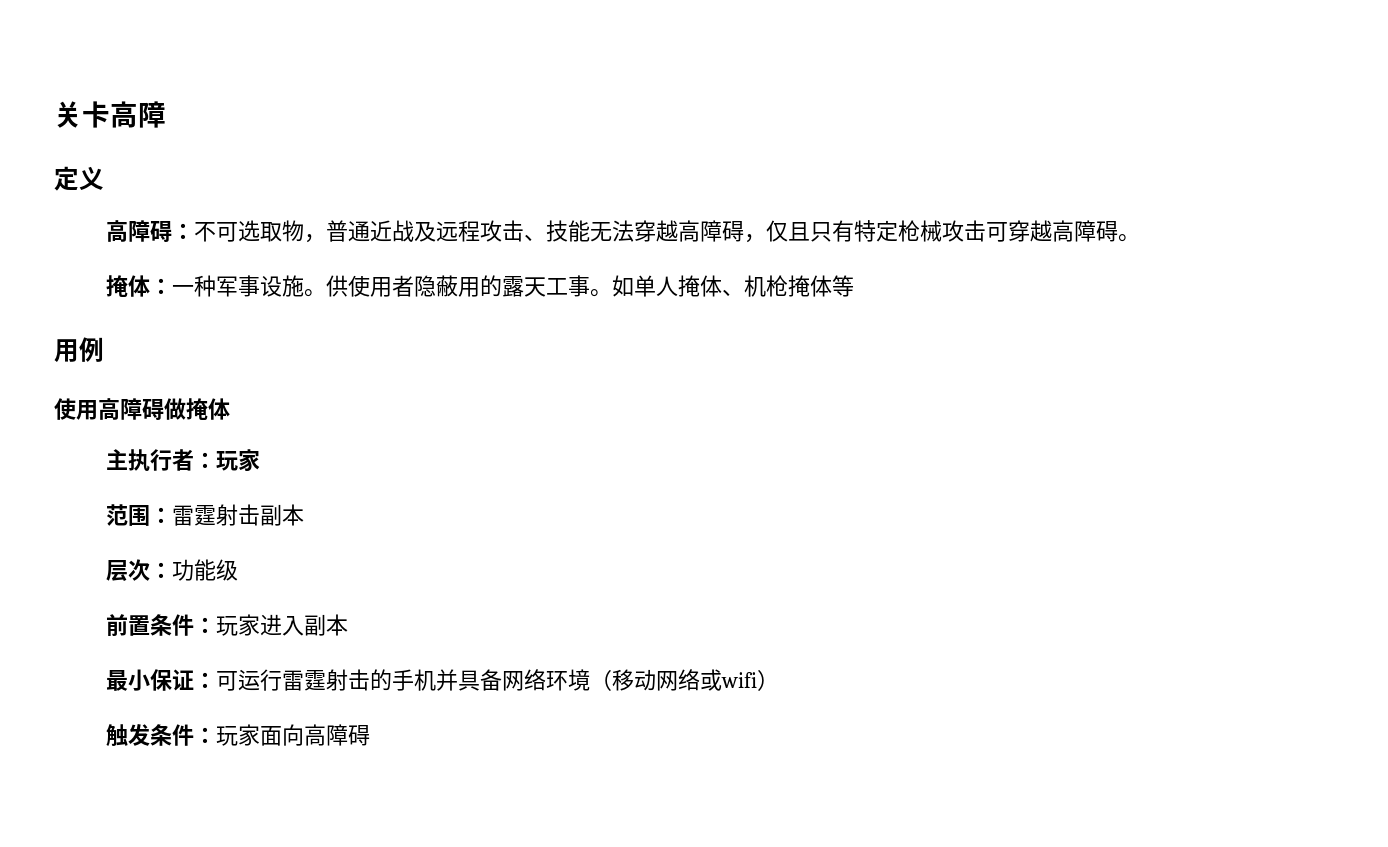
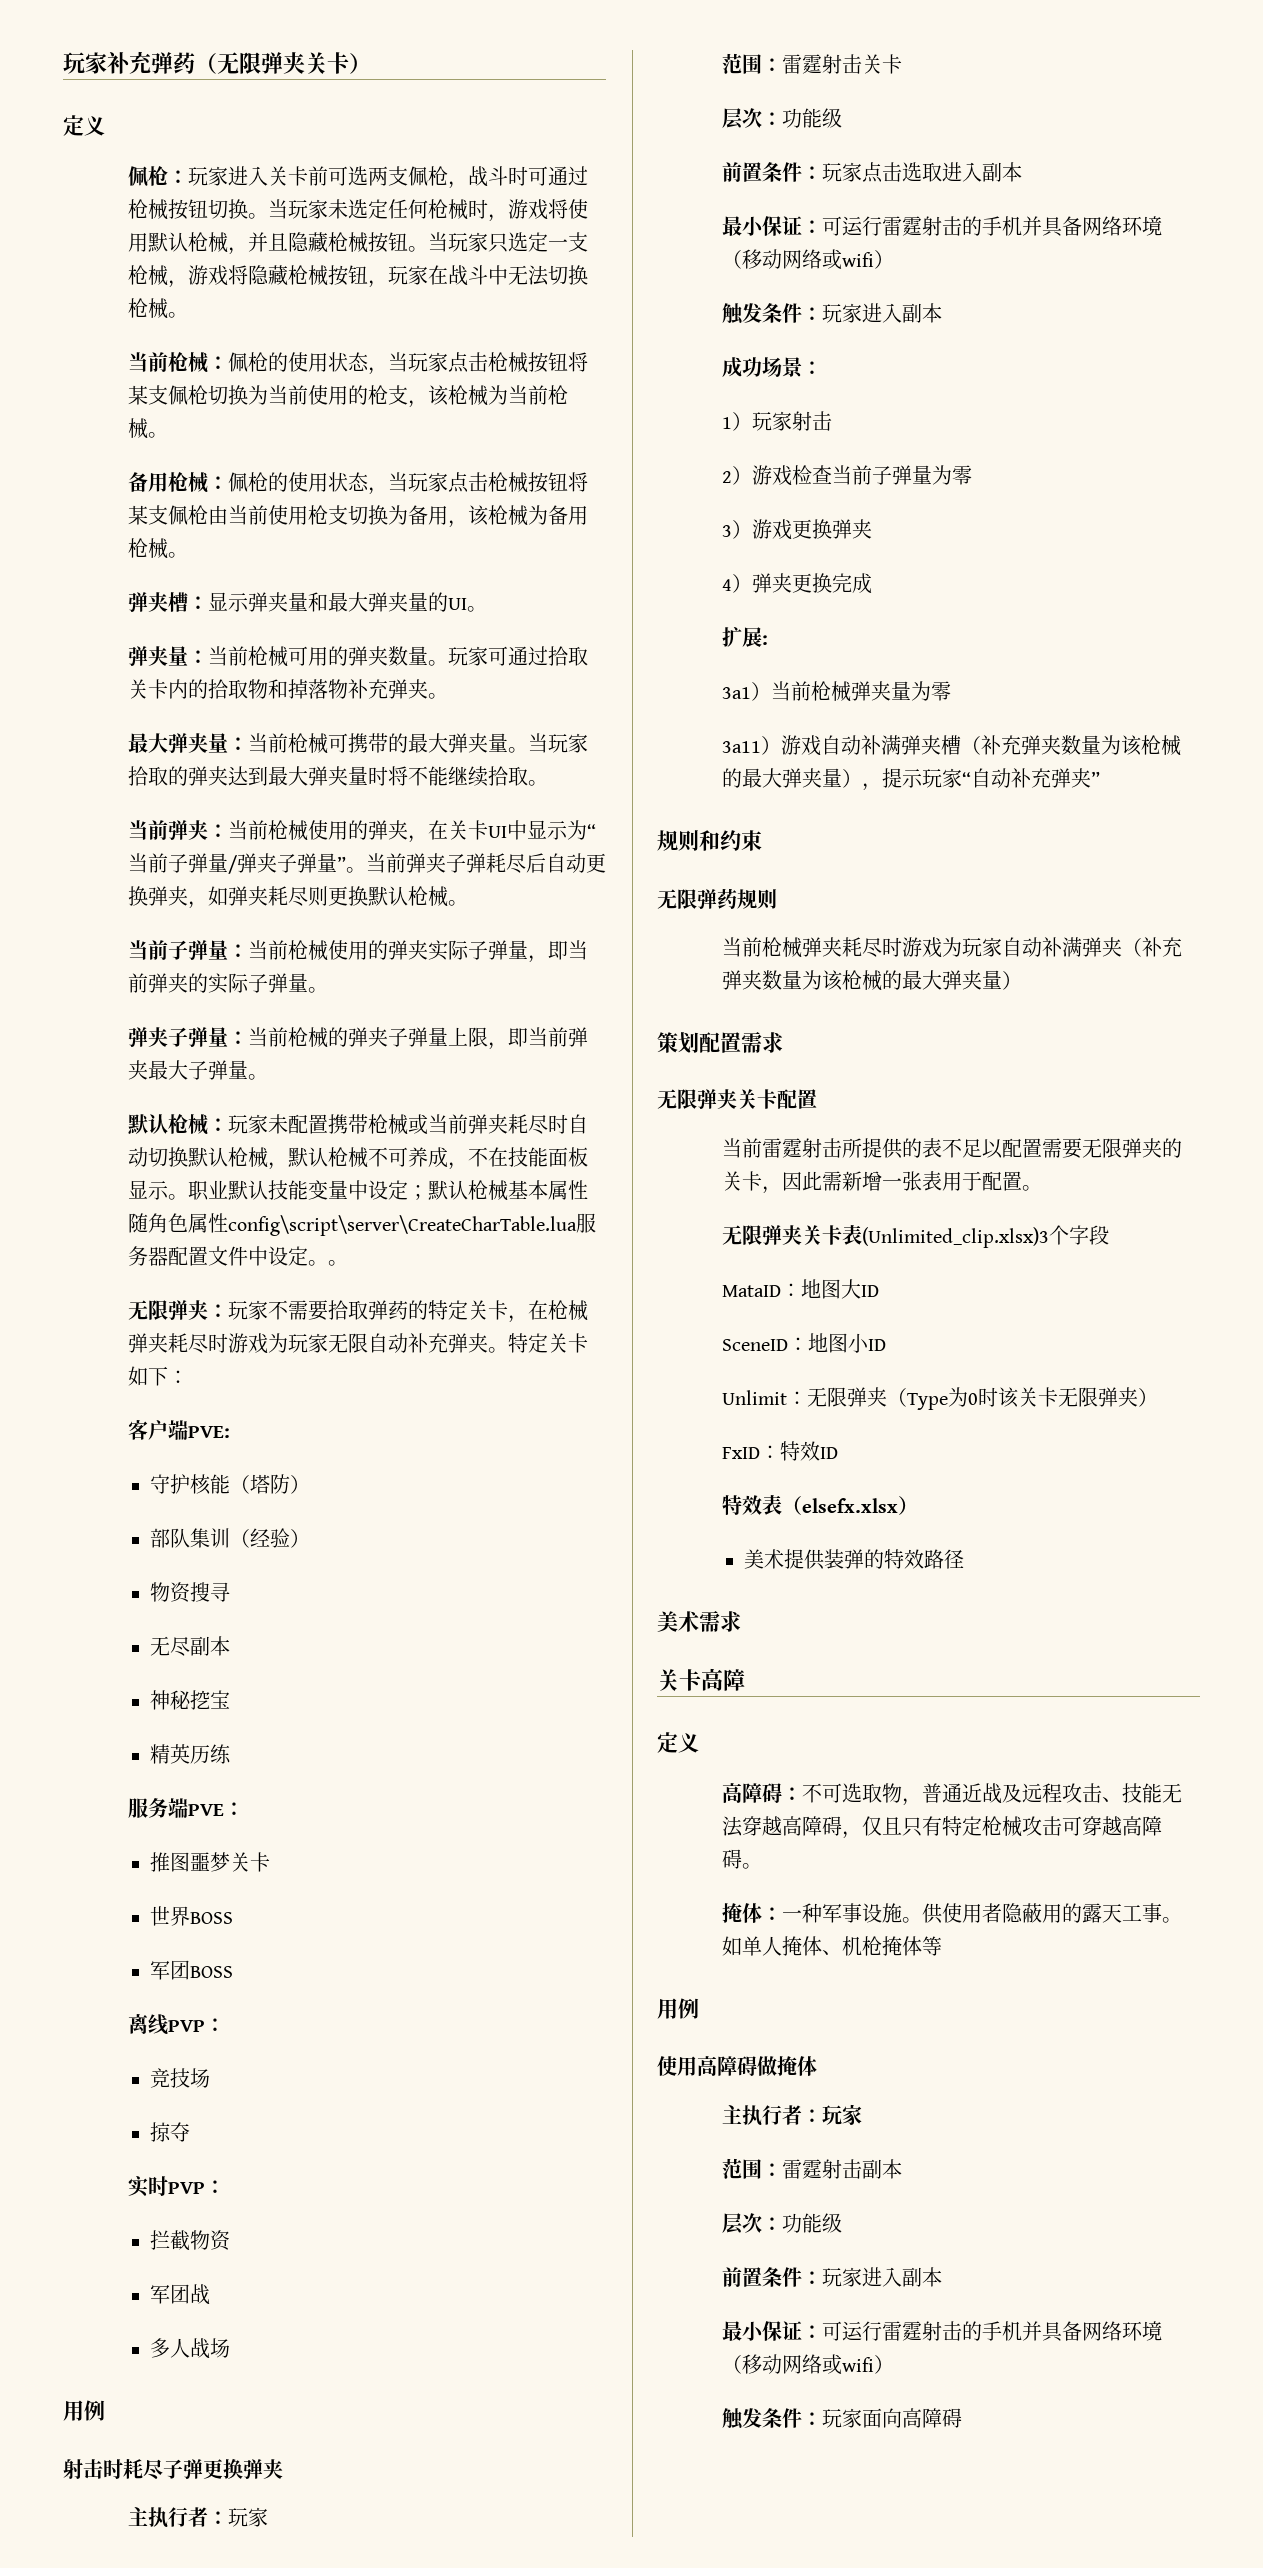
+ 玩家补充弹药（无限弹夹关卡）
+ 定义
+ 佩枪：玩家进入关卡前可选两支佩枪，战斗时可通过枪械按钮切换。当玩家未选定任何枪械时，游戏将使用默认枪械，并且隐藏枪械按钮。当玩家只选定一支枪械，游戏将隐藏枪械按钮，玩家在战斗中无法切换枪械。
+ 当前枪械：佩枪的使用状态，当玩家点击枪械按钮将某支佩枪切换为当前使用的枪支，该枪械为当前枪械。
+ 备用枪械：佩枪的使用状态，当玩家点击枪械按钮将某支佩枪由当前使用枪支切换为备用，该枪械为备用枪械。
+ 弹夹槽：显示弹夹量和最大弹夹量的UI。
+ 弹夹量：当前枪械可用的弹夹数量。玩家可通过拾取关卡内的拾取物和掉落物补充弹夹。
+ 最大弹夹量：当前枪械可携带的最大弹夹量。当玩家拾取的弹夹达到最大弹夹量时将不能继续拾取。
+ 当前弹夹：当前枪械使用的弹夹，在关卡UI中显示为“当前子弹量/弹夹子弹量”。当前弹夹子弹耗尽后自动更换弹夹，如弹夹耗尽则更换默认枪械。
+ 当前子弹量：当前枪械使用的弹夹实际子弹量，即当前弹夹的实际子弹量。
+ 弹夹子弹量：当前枪械的弹夹子弹量上限，即当前弹夹最大子弹量。
+ 默认枪械：玩家未配置携带枪械或当前弹夹耗尽时自动切换默认枪械，默认枪械不可养成，不在技能面板显示。职业默认技能变量中设定；默认枪械基本属性随角色属性config\script\server\CreateCharTable.lua服务器配置文件中设定。。
+ 无限弹夹：玩家不需要拾取弹药的特定关卡，在枪械弹夹耗尽时游戏为玩家无限自动补充弹夹。特定关卡如下：
+ 客户端PVE:
+ 守护核能（塔防）
+ 部队集训（经验）
+ 物资搜寻
+ 无尽副本
+ 神秘挖宝
+ 精英历练
+ 服务端PVE：
+ 推图噩梦关卡
+ 世界BOSS
+ 军团BOSS
+ 离线PVP：
+ 竞技场
+ 掠夺
+ 实时PVP：
+ 拦截物资
+ 军团战
+ 多人战场
+ 用例
+ 射击时耗尽子弹更换弹夹
+ 主执行者：玩家
+ 范围：雷霆射击关卡
+ 层次：功能级
+ 前置条件：玩家点击选取进入副本
+ 最小保证：可运行雷霆射击的手机并具备网络环境（移动网络或wifi）
+ 触发条件：玩家进入副本
+ 成功场景：
+ 1）玩家射击
+ 2）游戏检查当前子弹量为零
+ 3）游戏更换弹夹
+ 4）弹夹更换完成
+ 扩展:
+ 3a1）当前枪械弹夹量为零
+ 3a11）游戏自动补满弹夹槽（补充弹夹数量为该枪械的最大弹夹量），提示玩家“自动补充弹夹”
+ 规则和约束
+ 无限弹药规则
+ 当前枪械弹夹耗尽时游戏为玩家自动补满弹夹（补充弹夹数量为该枪械的最大弹夹量）
+ 策划配置需求
+ 无限弹夹关卡配置
+ 当前雷霆射击所提供的表不足以配置需要无限弹夹的关卡，因此需新增一张表用于配置。
+ 无限弹夹关卡表(Unlimited_clip.xlsx)3个字段
+ MataID：地图大ID
+ SceneID：地图小ID
+ Unlimit：无限弹夹（Type为0时该关卡无限弹夹）
+ FxID：特效ID
+ 特效表（elsefx.xlsx）
+ 美术提供装弹的特效路径
+ 美术需求

